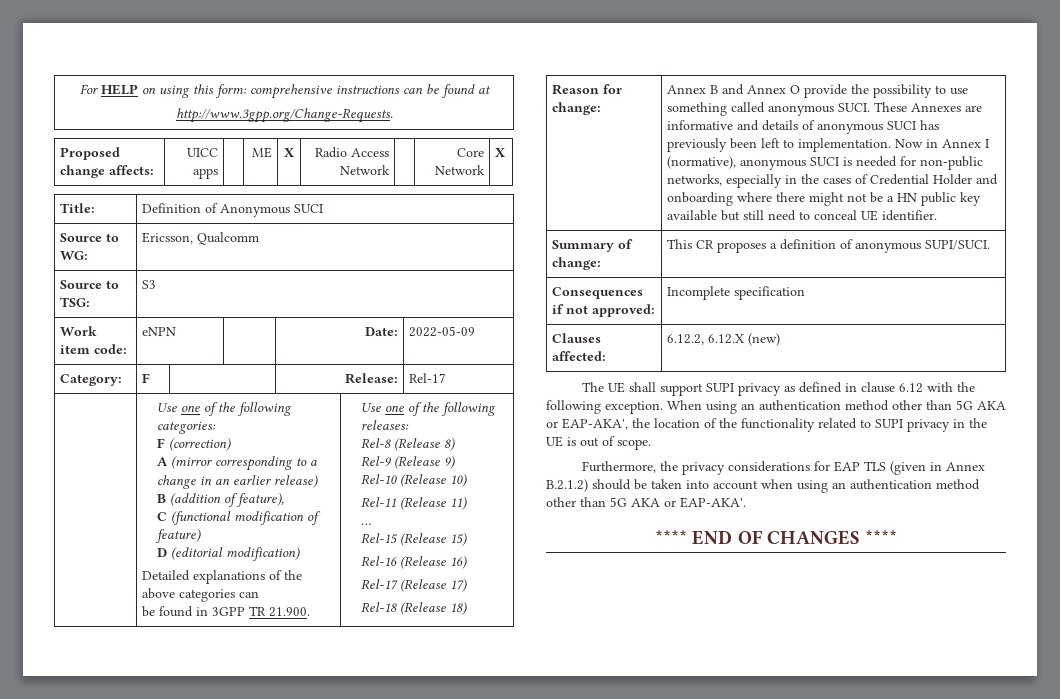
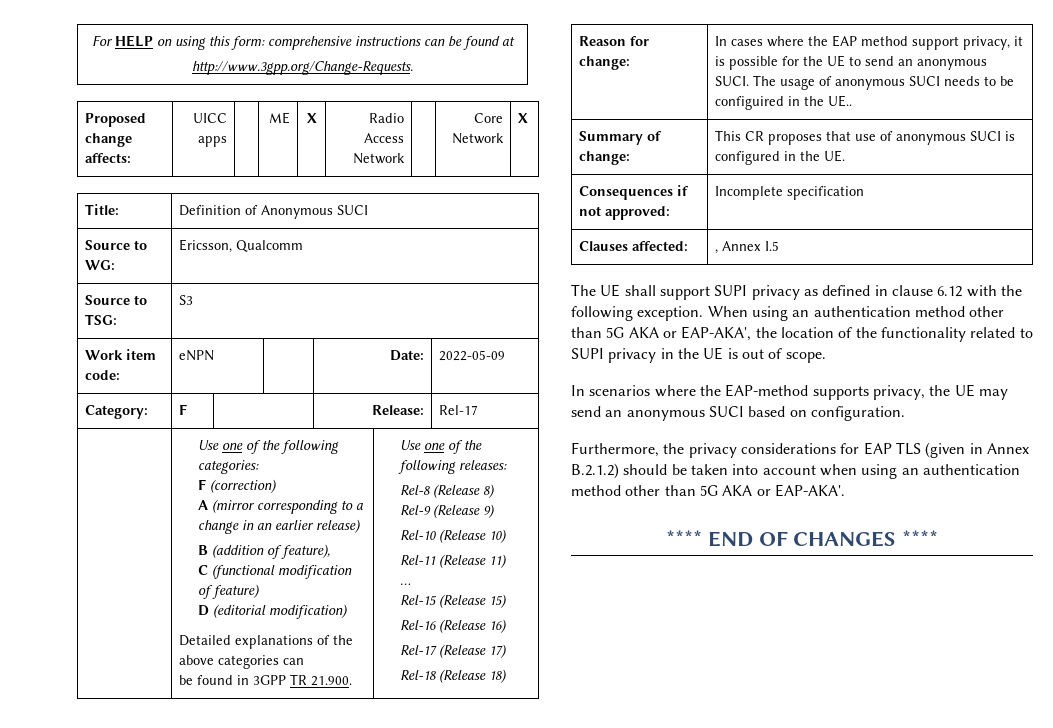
- Annex B and Annex O provide the possibility to use something called anonymous SUCI. These Annexes are informative and details of anonymous SUCI has previously been left to implementation. Now in Annex I (normative), anonymous SUCI is needed for non-public networks, especially in the cases of Credential Holder and onboarding where there might not be a HN public key available but still need to conceal UE identifier.
+ In cases where the EAP method support privacy, it is possible for the UE to send an anonymous SUCI. The usage of anonymous SUCI needs to be configuired in the UE..
- Summary of change: | This CR proposes a definition of anonymous SUPI/SUCI.
+ Summary of change: | This CR proposes that use of anonymous SUCI is configured in the UE.
- Clauses affected: | 6.12.2, 6.12.X (new)
+ Clauses affected: | , Annex I.5
+ In scenarios where the EAP-method supports privacy, the UE may send an anonymous SUCI based on configuration.

